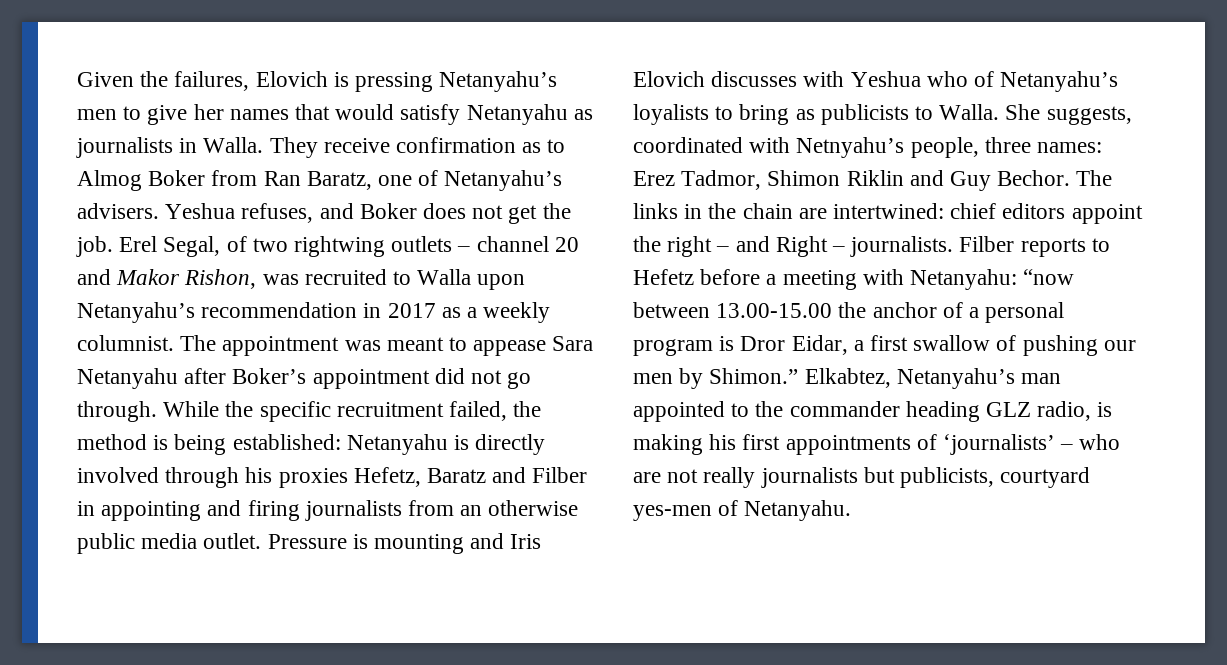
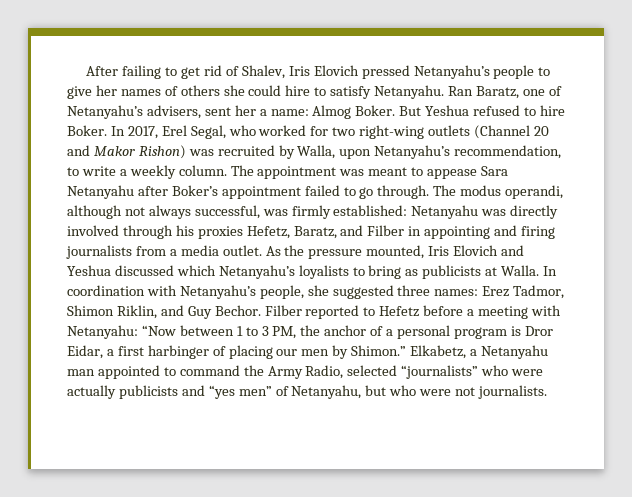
- Given the failures, Elovich is pressing Netanyahu’s men to give her names that would satisfy Netanyahu as journalists in Walla. They receive confirmation as to Almog Boker from Ran Baratz, one of Netanyahu’s advisers. Yeshua refuses, and Boker does not get the job. Erel Segal, of two rightwing outlets – channel 20 and Makor Rishon, was recruited to Walla upon Netanyahu’s recommendation in 2017 as a weekly columnist.
+ After failing to get rid of Shalev, Iris Elovich pressed Netanyahu’s people to give her names of others she could hire to satisfy Netanyahu. Ran Baratz, one of Netanyahu’s advisers, sent her a name: Almog Boker. But Yeshua refused to hire Boker. In 2017, Erel Segal, who worked for two right-wing outlets (Channel 20 and Makor Rishon) was recruited by Walla, upon Netanyahu’s recommendation, to write a weekly column.
- The appointment was meant to appease Sara Netanyahu after Boker’s appointment did not go through. While the specific recruitment failed, the method is being established: Netanyahu is directly involved through his proxies Hefetz, Baratz and Filber in appointing and firing journalists from an otherwise public media outlet. Pressure is mounting and Iris Elovich discusses with Yeshua who of Netanyahu’s loyalists to bring as publicists to Walla. She suggests, coordinated with Netnyahu’s people, three names: Erez Tadmor, Shimon Riklin and Guy Bechor.
+ The appointment was meant to appease Sara Netanyahu after Boker’s appointment failed to go through. The modus operandi, although not always successful, was firmly established: Netanyahu was directly involved through his proxies Hefetz, Baratz, and Filber in appointing and firing journalists from a media outlet. As the pressure mounted, Iris Elovich and Yeshua discussed which Netanyahu’s loyalists to bring as publicists at Walla. In coordination with Netanyahu’s people, she suggested three names: Erez Tadmor, Shimon Riklin, and Guy Bechor.
- The links in the chain are intertwined: chief editors appoint the right – and Right – journalists. Filber reports to Hefetz before a meeting with Netanyahu: “now between 13.00-15.00 the anchor of a personal program is Dror Eidar, a first swallow of pushing our men by Shimon.”
+ Filber reported to Hefetz before a meeting with Netanyahu: “Now between 1 to 3 PM, the anchor of a personal program is Dror Eidar, a first harbinger of placing our men by Shimon.”
- Elkabtez, Netanyahu’s man appointed to the commander heading GLZ radio, is making his first appointments of ‘journalists’ – who are not really journalists but publicists, courtyard yes-men of Netanyahu.
+ Elkabetz, a Netanyahu man appointed to command the Army Radio, selected “journalists” who were actually publicists and “yes men” of Netanyahu, but who were not journalists.

